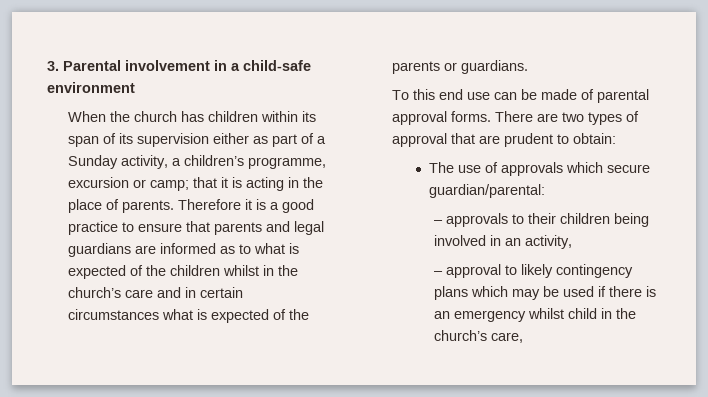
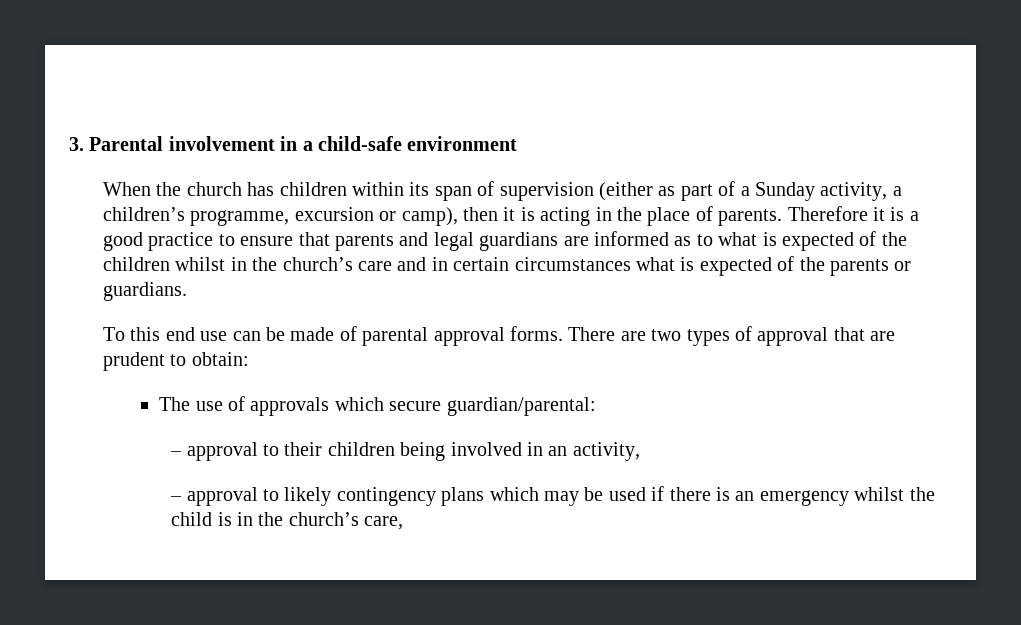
- When the church has children within its span of its supervision either as part of a Sunday activity, a children’s programme, excursion or camp; that it is acting in the place of parents.
+ When the church has children within its span of supervision (either as part of a Sunday activity, a children’s programme, excursion or camp), then it is acting in the place of parents.
- – approvals to their children being involved in an activity,
+ – approval to their children being involved in an activity,
- – approval to likely contingency plans which may be used if there is an emergency whilst child in the church’s care,
+ – approval to likely contingency plans which may be used if there is an emergency whilst the child is in the church’s care,

